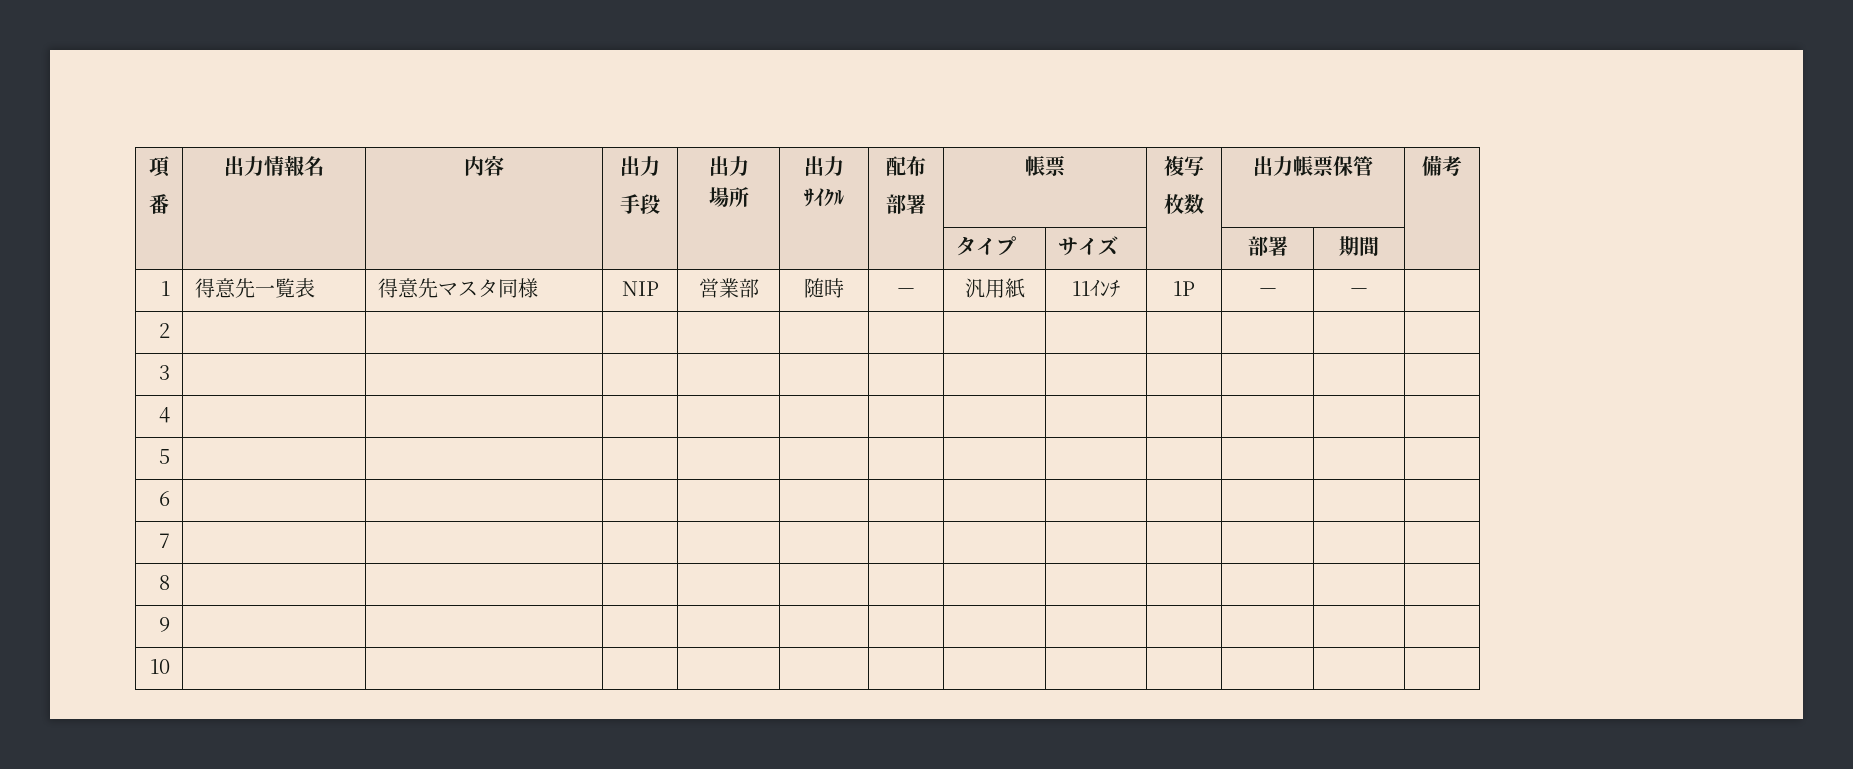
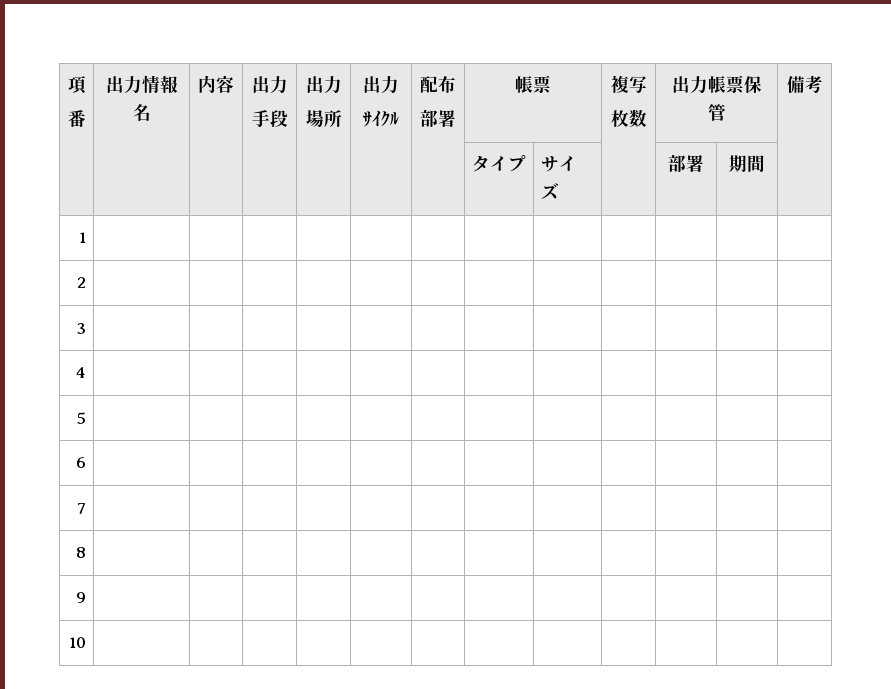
- 1 | 得意先一覧表 | 得意先マスタ同様 | NIP | 営業部 | 随時 | － | 汎用紙 | 11ｲﾝﾁ | 1P | － | － |
+ 1 | | | | | | | | | | | |

